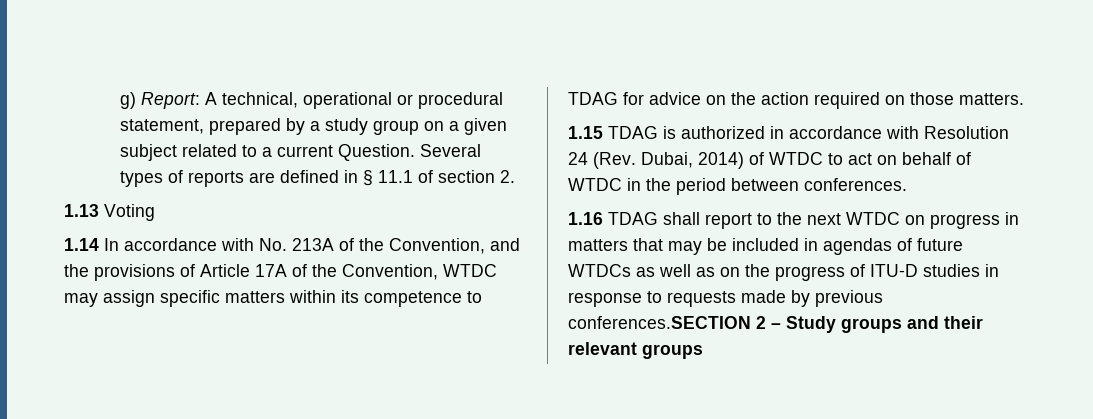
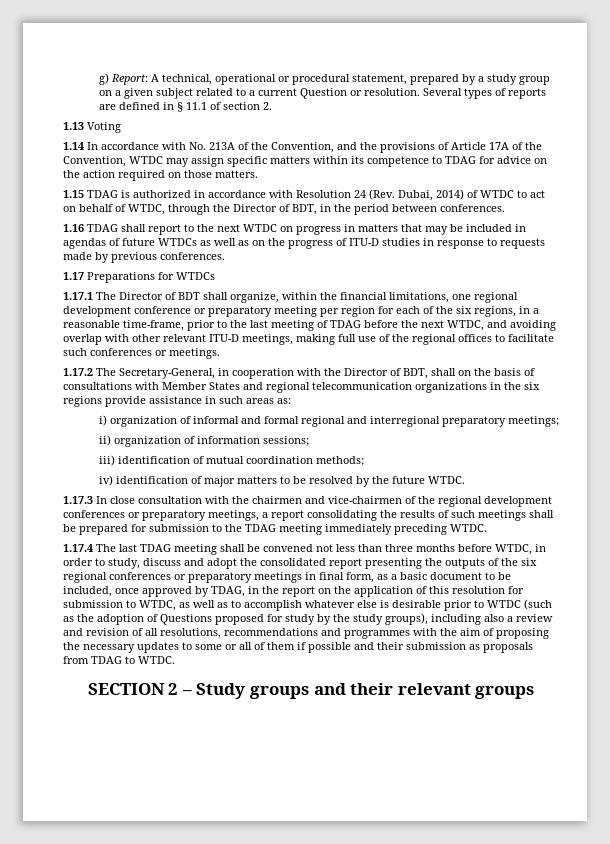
- g) Report: A technical, operational or procedural statement, prepared by a study group on a given subject related to a current Question.
+ g) Report: A technical, operational or procedural statement, prepared by a study group on a given subject related to a current Question or resolution.
- 1.15 TDAG is authorized in accordance with Resolution 24 (Rev. Dubai, 2014) of WTDC to act on behalf of WTDC in the period between conferences.
+ 1.15 TDAG is authorized in accordance with Resolution 24 (Rev. Dubai, 2014) of WTDC to act on behalf of WTDC, through the Director of BDT, in the period between conferences.
- 1.16 TDAG shall report to the next WTDC on progress in matters that may be included in agendas of future WTDCs as well as on the progress of ITU-D studies in response to requests made by previous conferences.SECTION 2 – Study groups and their relevant groups
+ 1.16 TDAG shall report to the next WTDC on progress in matters that may be included in agendas of future WTDCs as well as on the progress of ITU-D studies in response to requests made by previous conferences.
+ 1.17 Preparations for WTDCs
+ 1.17.1 The Director of BDT shall organize, within the financial limitations, one regional development conference or preparatory meeting per region for each of the six regions, in a reasonable time-frame, prior to the last meeting of TDAG before the next WTDC, and avoiding overlap with other relevant ITU-D meetings, making full use of the regional offices to facilitate such conferences or meetings.
+ 1.17.2 The Secretary-General, in cooperation with the Director of BDT, shall on the basis of consultations with Member States and regional telecommunication organizations in the six regions provide assistance in such areas as:
+ i) organization of informal and formal regional and interregional preparatory meetings;
+ ii) organization of information sessions;
+ iii) identification of mutual coordination methods;
+ iv) identification of major matters to be resolved by the future WTDC.
+ 1.17.3 In close consultation with the chairmen and vice-chairmen of the regional development conferences or preparatory meetings, a report consolidating the results of such meetings shall be prepared for submission to the TDAG meeting immediately preceding WTDC.
+ 1.17.4 The last TDAG meeting shall be convened not less than three months before WTDC, in order to study, discuss and adopt the consolidated report presenting the outputs of the six regional conferences or preparatory meetings in final form, as a basic document to be included, once approved by TDAG, in the report on the application of this resolution for submission to WTDC, as well as to accomplish whatever else is desirable prior to WTDC (such as the adoption of Questions proposed for study by the study groups), including also a review and revision of all resolutions, recommendations and programmes with the aim of proposing the necessary updates to some or all of them if possible and their submission as proposals from TDAG to WTDC.
+ SECTION 2 – Study groups and their relevant groups

